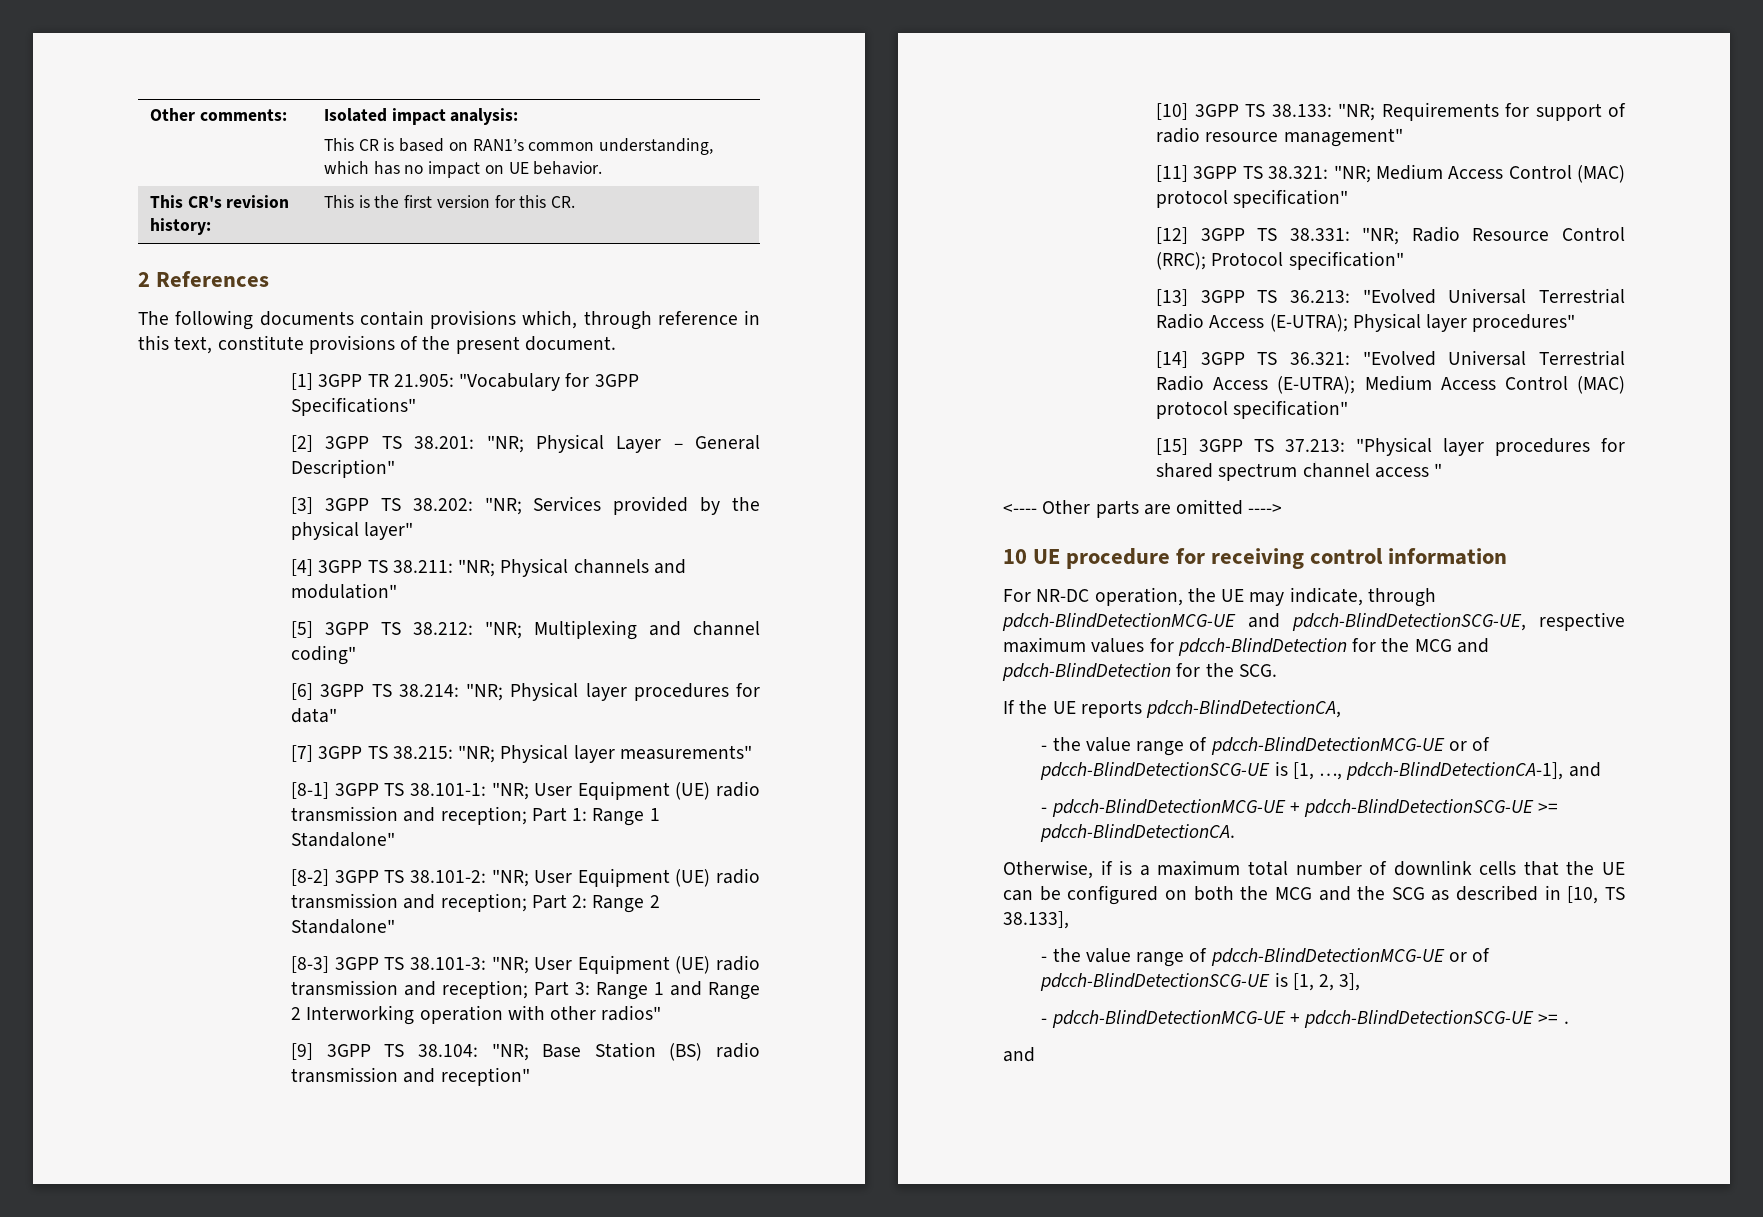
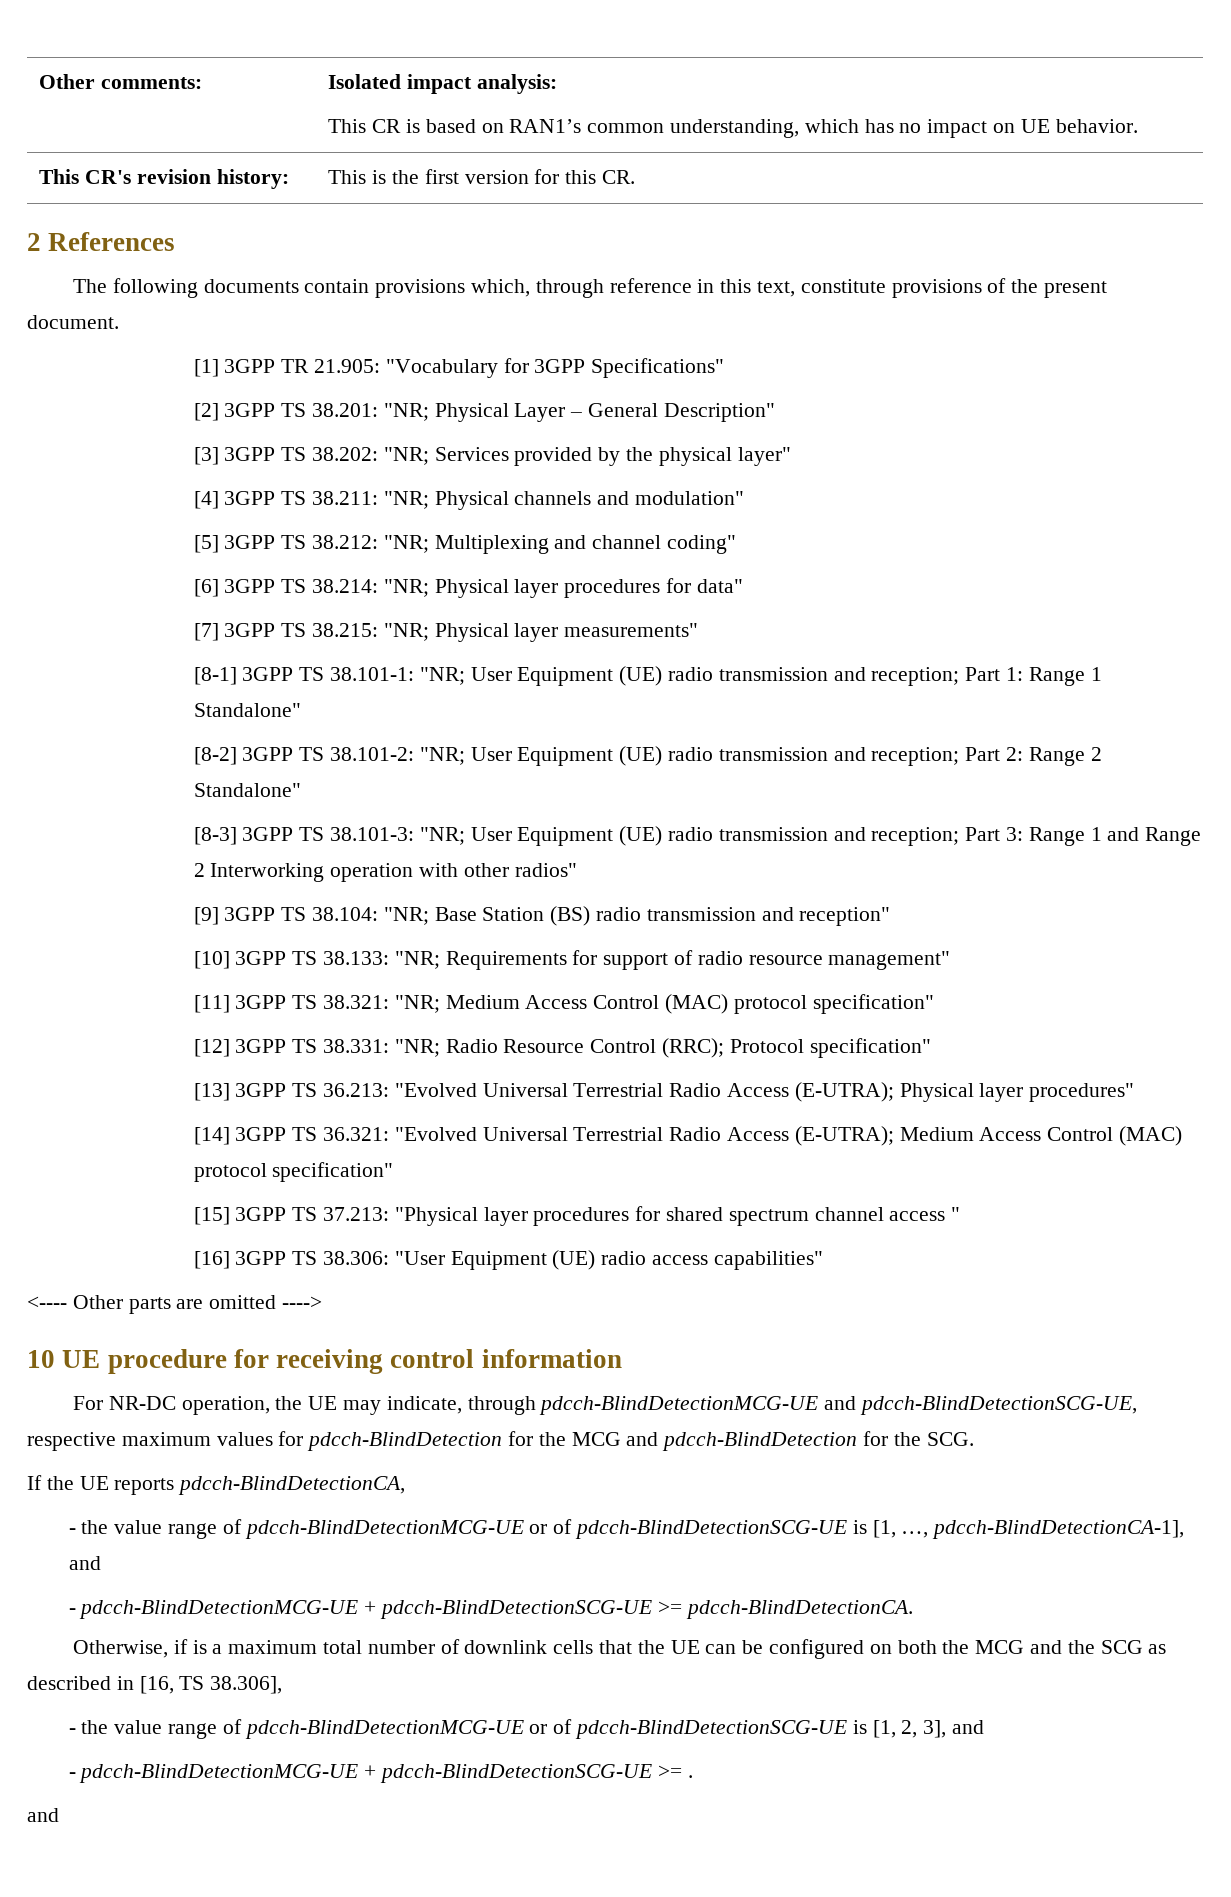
+ [16] 3GPP TS 38.306: "User Equipment (UE) radio access capabilities"
- Otherwise, if is a maximum total number of downlink cells that the UE can be configured on both the MCG and the SCG as described in [10, TS 38.133],
+ Otherwise, if is a maximum total number of downlink cells that the UE can be configured on both the MCG and the SCG as described in [16, TS 38.306],
- - the value range of pdcch-BlindDetectionMCG-UE or of pdcch-BlindDetectionSCG-UE is [1, 2, 3],
+ - the value range of pdcch-BlindDetectionMCG-UE or of pdcch-BlindDetectionSCG-UE is [1, 2, 3], and

